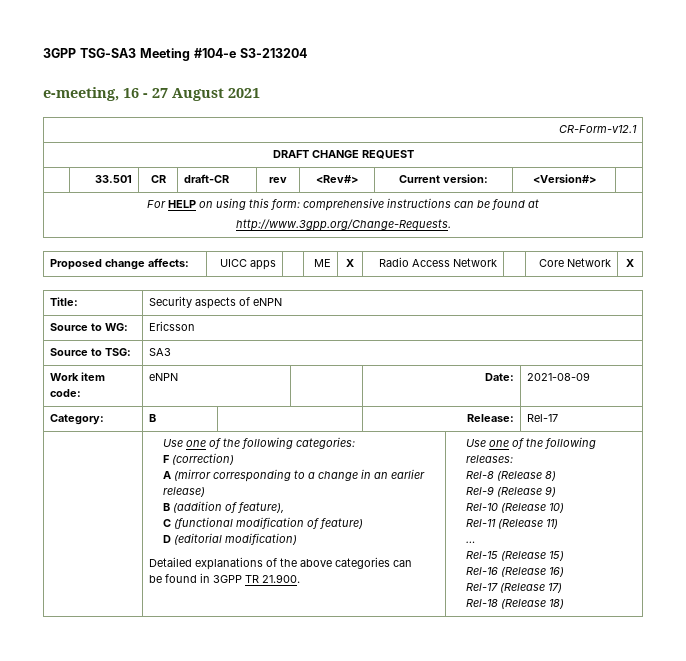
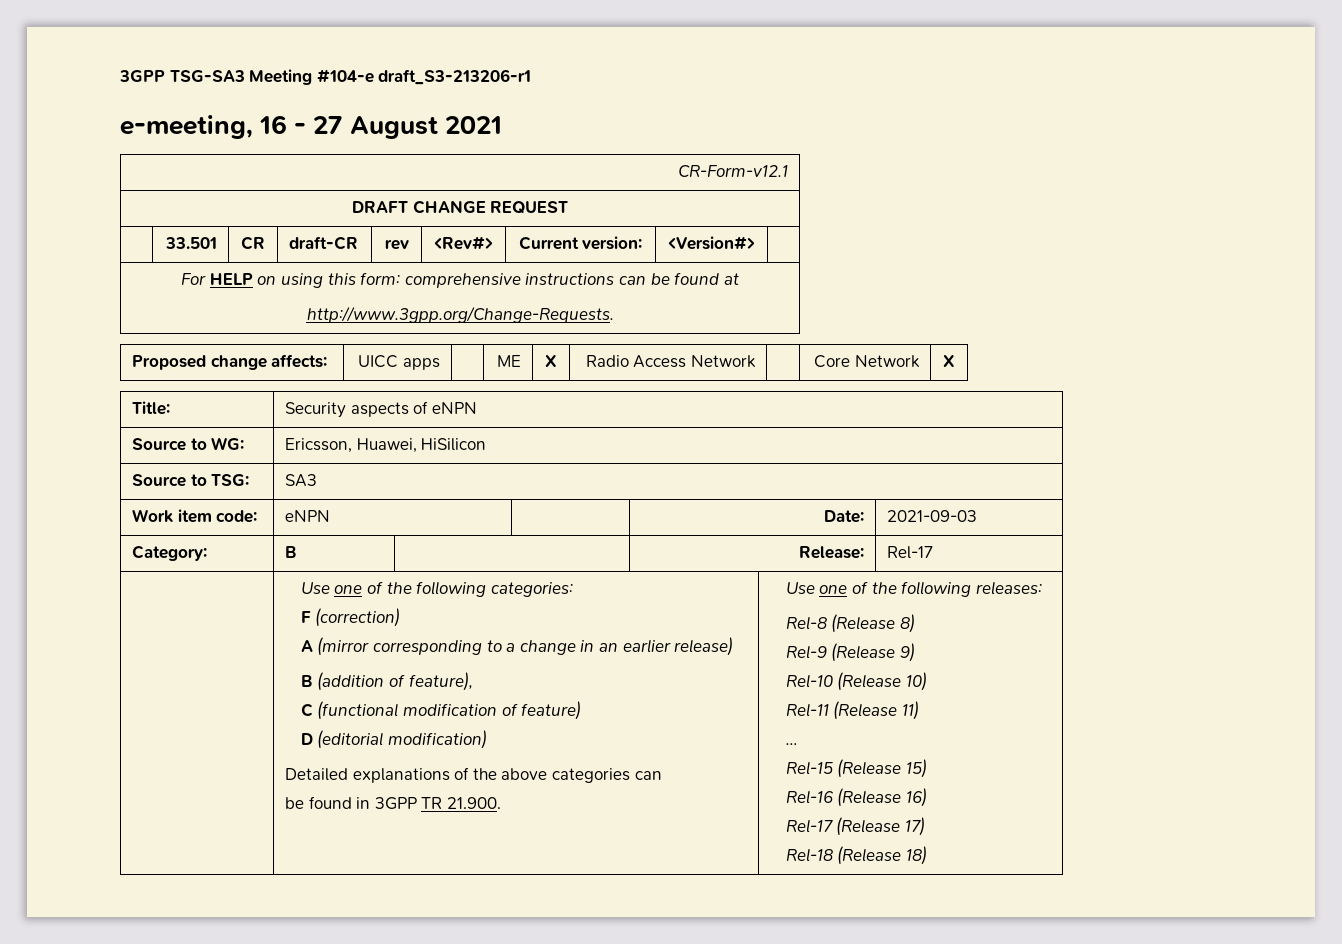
- 3GPP TSG-SA3 Meeting #104-e S3-213204
+ 3GPP TSG-SA3 Meeting #104-e draft_S3-213206-r1
- Source to WG: | Ericsson
+ Source to WG: | Ericsson, Huawei, HiSilicon
- Work item code: | eNPN | | Date: | 2021-08-09
+ Work item code: | eNPN | | Date: | 2021-09-03

